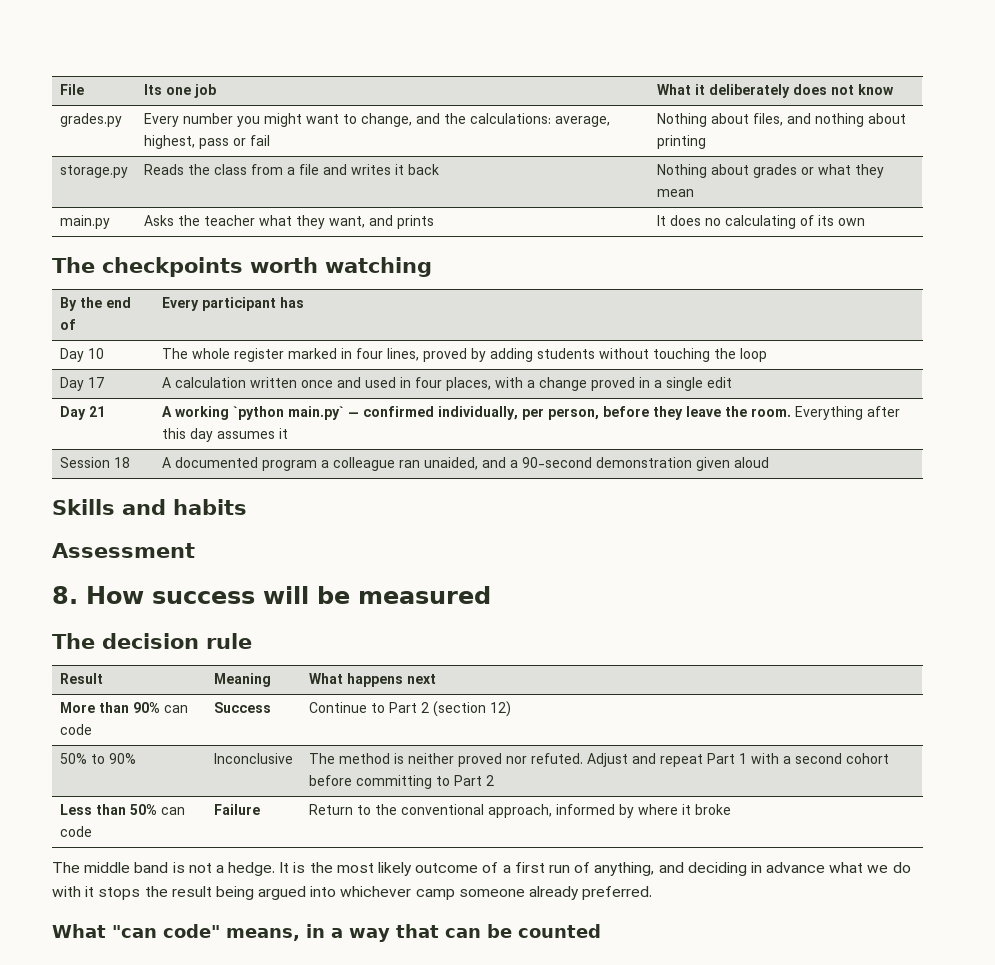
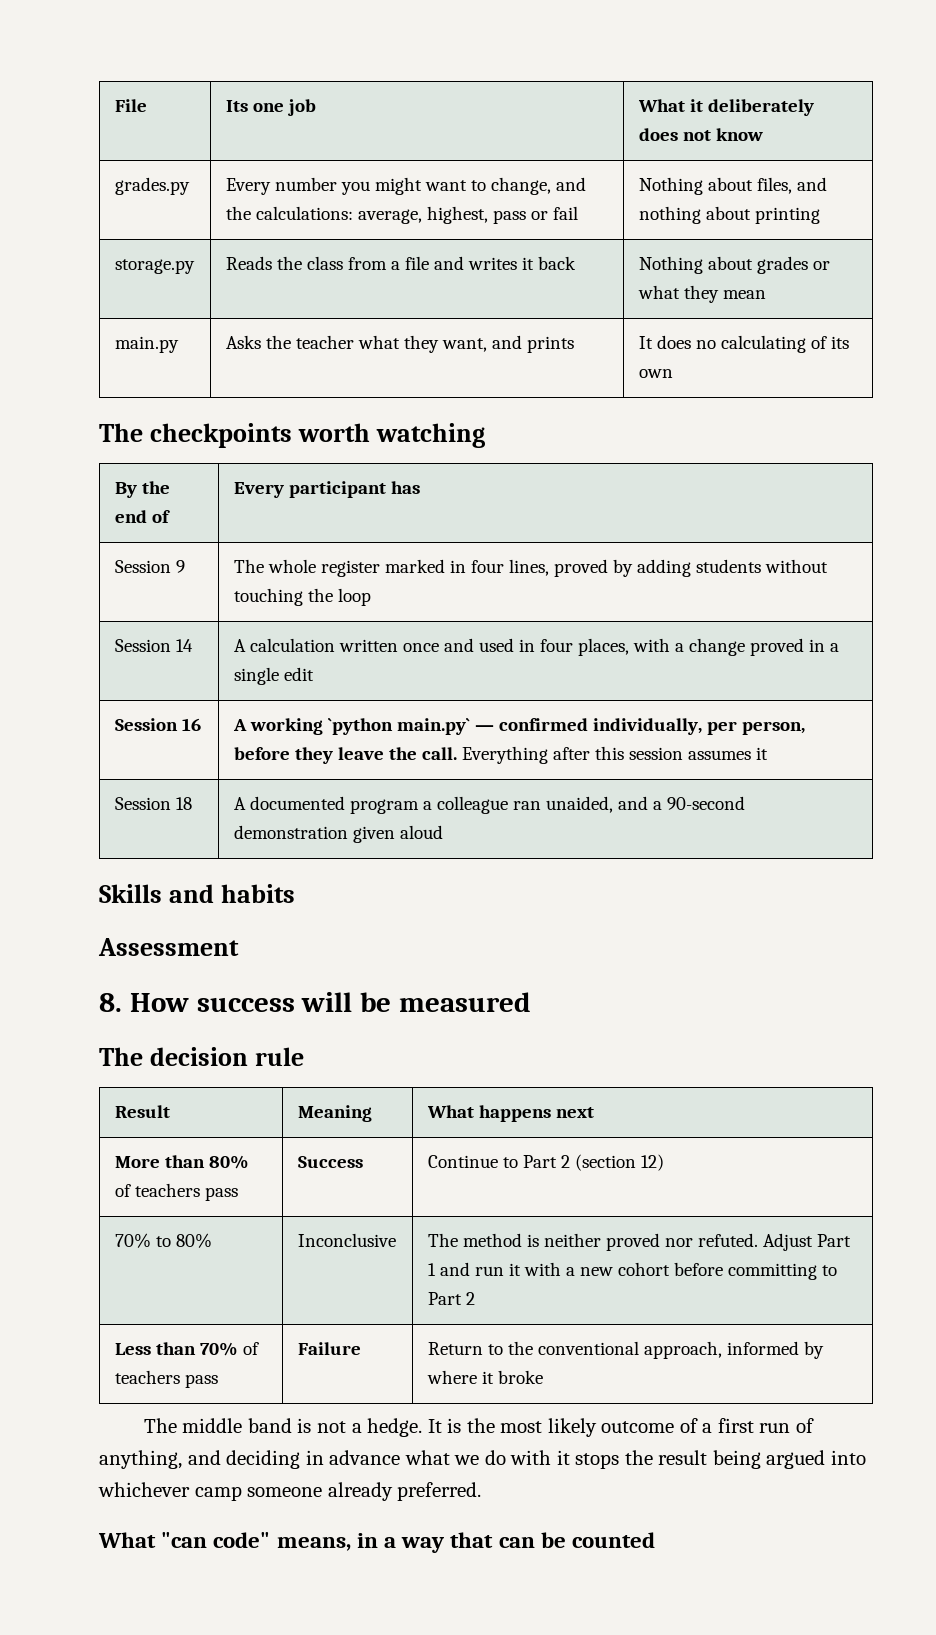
- Day 10 | The whole register marked in four lines, proved by adding students without touching the loop
+ Session 9 | The whole register marked in four lines, proved by adding students without touching the loop
- Day 17 | A calculation written once and used in four places, with a change proved in a single edit
+ Session 14 | A calculation written once and used in four places, with a change proved in a single edit
- Day 21 | A working `python main.py` — confirmed individually, per person, before they leave the room. Everything after this day assumes it
+ Session 16 | A working `python main.py` — confirmed individually, per person, before they leave the call. Everything after this session assumes it
- More than 90% can code | Success | Continue to Part 2 (section 12)
+ More than 80% of teachers pass | Success | Continue to Part 2 (section 12)
- 50% to 90% | Inconclusive | The method is neither proved nor refuted. Adjust and repeat Part 1 with a second cohort before committing to Part 2
+ 70% to 80% | Inconclusive | The method is neither proved nor refuted. Adjust Part 1 and run it with a new cohort before committing to Part 2
- Less than 50% can code | Failure | Return to the conventional approach, informed by where it broke
+ Less than 70% of teachers pass | Failure | Return to the conventional approach, informed by where it broke

